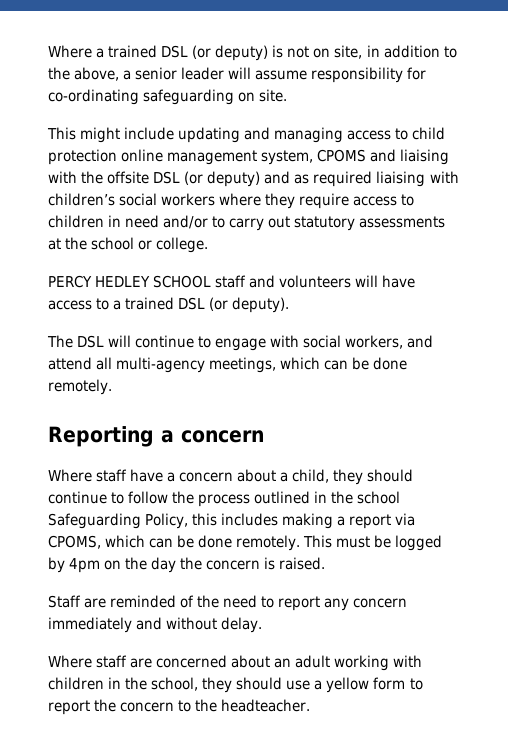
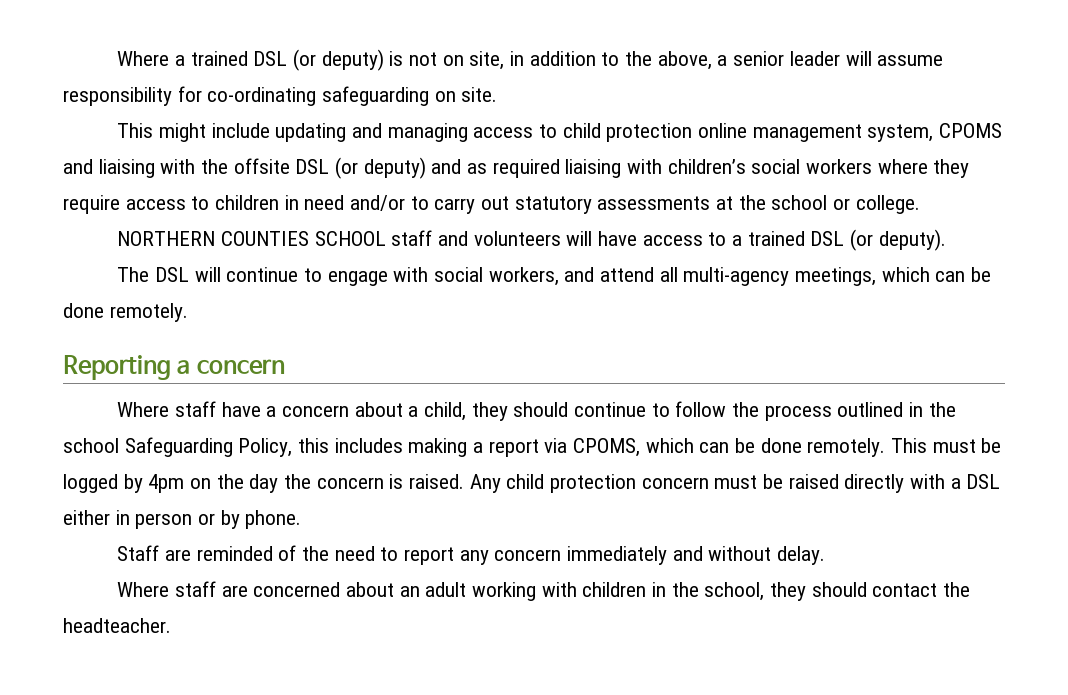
- PERCY HEDLEY SCHOOL staff and volunteers will have access to a trained DSL (or deputy).
+ NORTHERN COUNTIES SCHOOL staff and volunteers will have access to a trained DSL (or deputy).
+ Any child protection concern must be raised directly with a DSL either in person or by phone.
- Where staff are concerned about an adult working with children in the school, they should use a yellow form to report the concern to the headteacher.
+ Where staff are concerned about an adult working with children in the school, they should contact the headteacher.

